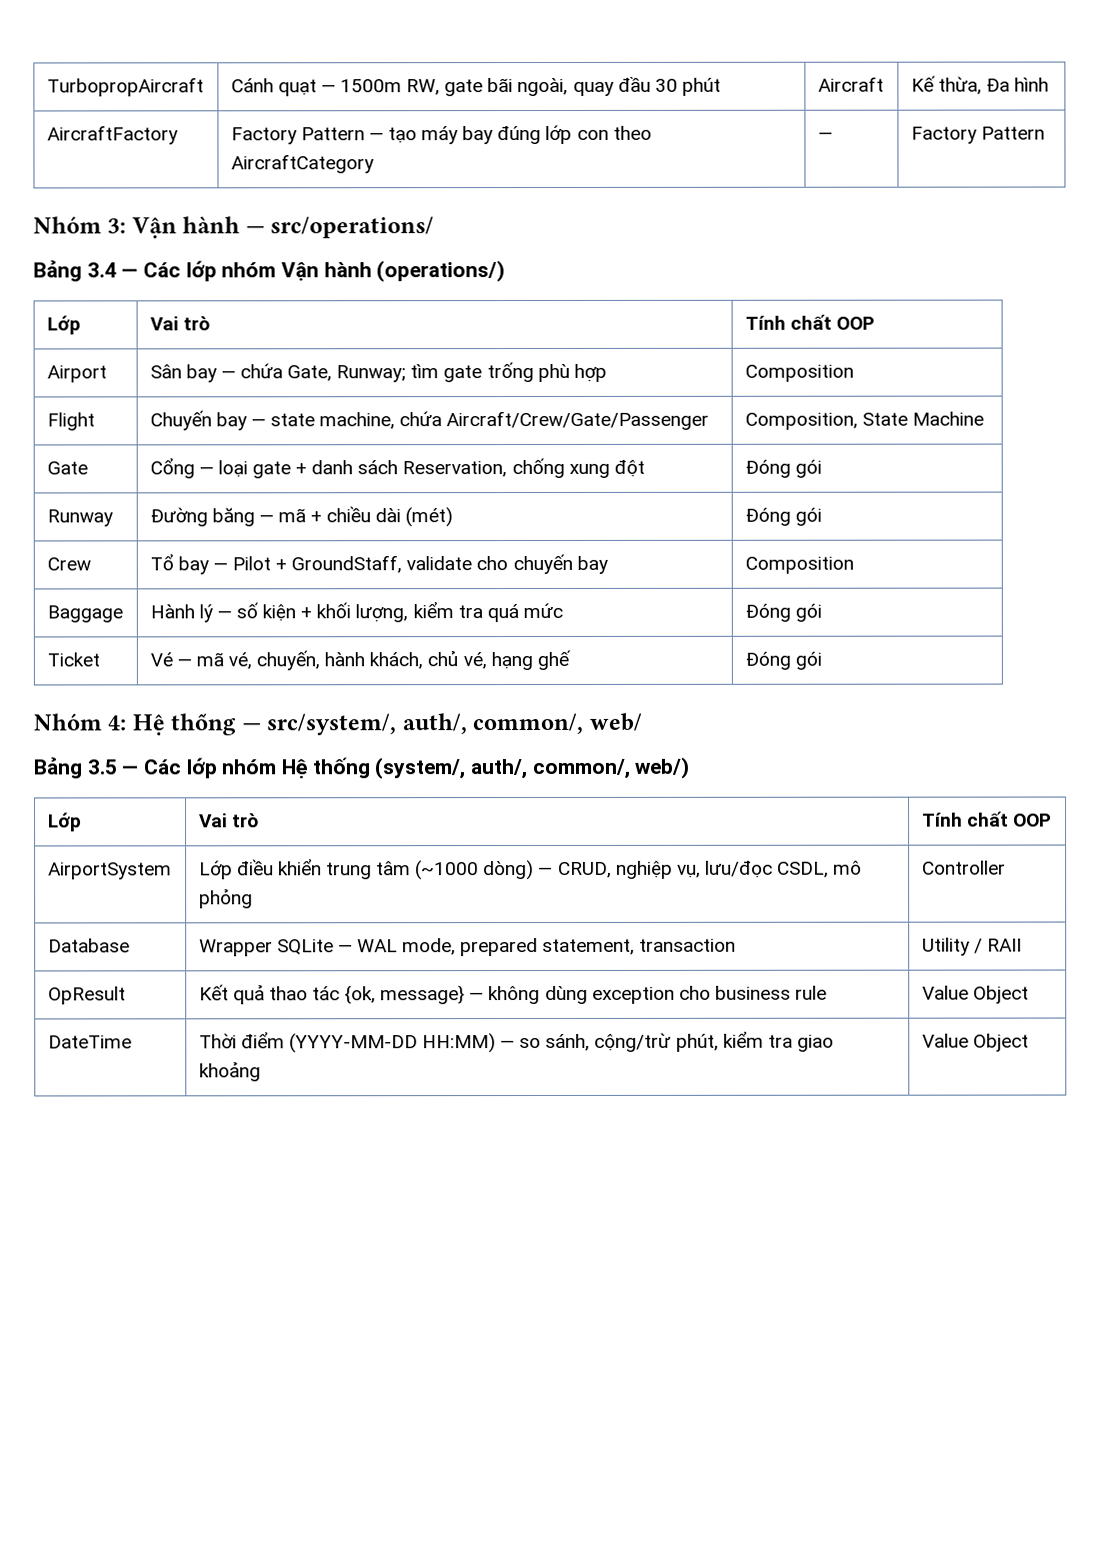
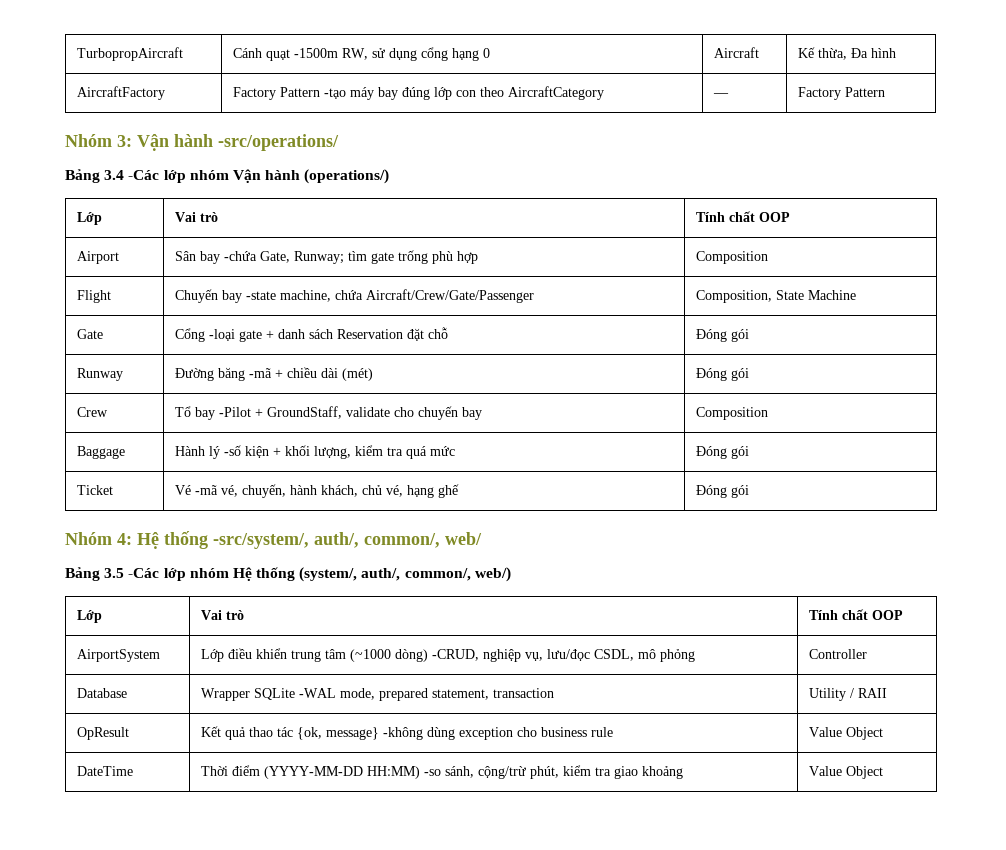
- TurbopropAircraft | Cánh quạt — 1500m RW, gate bãi ngoài, quay đầu 30 phút | Aircraft | Kế thừa, Đa hình
+ TurbopropAircraft | Cánh quạt -1500m RW, sử dụng cổng hạng 0 | Aircraft | Kế thừa, Đa hình
- AircraftFactory | Factory Pattern — tạo máy bay đúng lớp con theo AircraftCategory | — | Factory Pattern
+ AircraftFactory | Factory Pattern -tạo máy bay đúng lớp con theo AircraftCategory | — | Factory Pattern
- Nhóm 3: Vận hành — src/operations/
+ Nhóm 3: Vận hành -src/operations/
- Bảng 3.4 — Các lớp nhóm Vận hành (operations/)
+ Bảng 3.4 -Các lớp nhóm Vận hành (operations/)
- Airport | Sân bay — chứa Gate, Runway; tìm gate trống phù hợp | Composition
+ Airport | Sân bay -chứa Gate, Runway; tìm gate trống phù hợp | Composition
- Flight | Chuyến bay — state machine, chứa Aircraft/Crew/Gate/Passenger | Composition, State Machine
+ Flight | Chuyến bay -state machine, chứa Aircraft/Crew/Gate/Passenger | Composition, State Machine
- Gate | Cổng — loại gate + danh sách Reservation, chống xung đột | Đóng gói
+ Gate | Cổng -loại gate + danh sách Reservation đặt chỗ | Đóng gói
- Runway | Đường băng — mã + chiều dài (mét) | Đóng gói
+ Runway | Đường băng -mã + chiều dài (mét) | Đóng gói
- Crew | Tổ bay — Pilot + GroundStaff, validate cho chuyến bay | Composition
+ Crew | Tổ bay -Pilot + GroundStaff, validate cho chuyến bay | Composition
- Baggage | Hành lý — số kiện + khối lượng, kiểm tra quá mức | Đóng gói
+ Baggage | Hành lý -số kiện + khối lượng, kiểm tra quá mức | Đóng gói
- Ticket | Vé — mã vé, chuyến, hành khách, chủ vé, hạng ghế | Đóng gói
+ Ticket | Vé -mã vé, chuyến, hành khách, chủ vé, hạng ghế | Đóng gói
- Nhóm 4: Hệ thống — src/system/, auth/, common/, web/
+ Nhóm 4: Hệ thống -src/system/, auth/, common/, web/
- Bảng 3.5 — Các lớp nhóm Hệ thống (system/, auth/, common/, web/)
+ Bảng 3.5 -Các lớp nhóm Hệ thống (system/, auth/, common/, web/)
- AirportSystem | Lớp điều khiển trung tâm (~1000 dòng) — CRUD, nghiệp vụ, lưu/đọc CSDL, mô phỏng | Controller
+ AirportSystem | Lớp điều khiển trung tâm (~1000 dòng) -CRUD, nghiệp vụ, lưu/đọc CSDL, mô phỏng | Controller
- Database | Wrapper SQLite — WAL mode, prepared statement, transaction | Utility / RAII
+ Database | Wrapper SQLite -WAL mode, prepared statement, transaction | Utility / RAII
- OpResult | Kết quả thao tác {ok, message} — không dùng exception cho business rule | Value Object
+ OpResult | Kết quả thao tác {ok, message} -không dùng exception cho business rule | Value Object
- DateTime | Thời điểm (YYYY-MM-DD HH:MM) — so sánh, cộng/trừ phút, kiểm tra giao khoảng | Value Object
+ DateTime | Thời điểm (YYYY-MM-DD HH:MM) -so sánh, cộng/trừ phút, kiểm tra giao khoảng | Value Object

